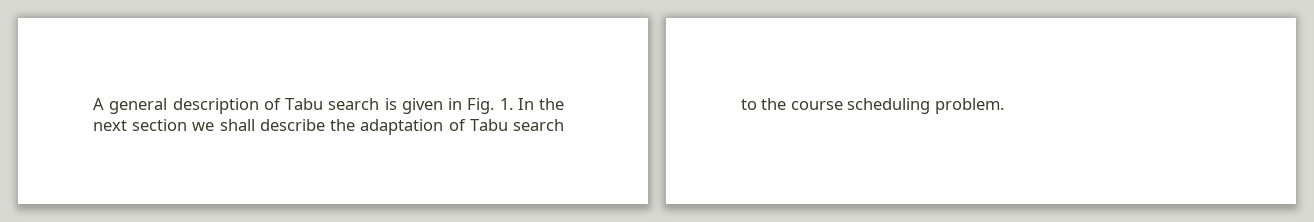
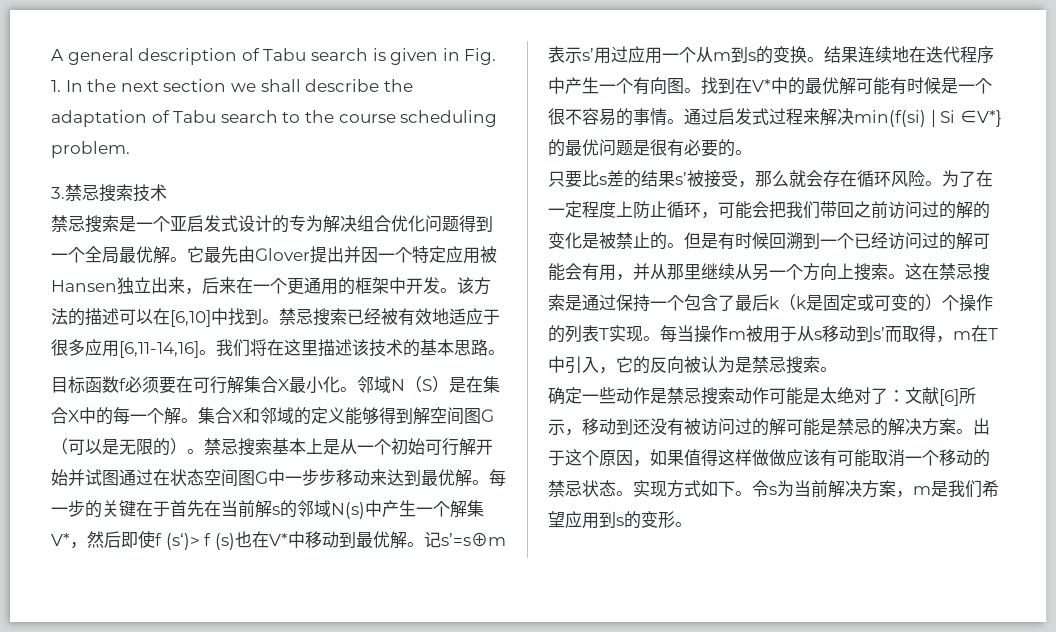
+ 3.禁忌搜索技术
+ 禁忌搜索是一个亚启发式设计的专为解决组合优化问题得到一个全局最优解。它最先由Glover提出并因一个特定应用被Hansen独立出来，后来在一个更通用的框架中开发。该方法的描述可以在[6,10]中找到。禁忌搜索已经被有效地适应于很多应用[6,11-14,16]。我们将在这里描述该技术的基本思路。
+ 目标函数f必须要在可行解集合X最小化。邻域N（S）是在集合X中的每一个解。集合X和邻域的定义能够得到解空间图G（可以是无限的）。禁忌搜索基本上是从一个初始可行解开始并试图通过在状态空间图G中一步步移动来达到最优解。每一步的关键在于首先在当前解s的邻域N(s)中产生一个解集V*，然后即使f (s‘)> f (s)也在V*中移动到最优解。记s’=s⊕m表示s’用过应用一个从m到s的变换。结果连续地在迭代程序中产生一个有向图。找到在V*中的最优解可能有时候是一个很不容易的事情。通过启发式过程来解决min(f(si) | Si ∈V*}的最优问题是很有必要的。
+ 只要比s差的结果s’被接受，那么就会存在循环风险。为了在一定程度上防止循环，可能会把我们带回之前访问过的解的变化是被禁止的。但是有时候回溯到一个已经访问过的解可能会有用，并从那里继续从另一个方向上搜索。这在禁忌搜索是通过保持一个包含了最后k（k是固定或可变的）个操作的列表T实现。每当操作m被用于从s移动到s’而取得，m在T中引入，它的反向被认为是禁忌搜索。
+ 确定一些动作是禁忌搜索动作可能是太绝对了：文献[6]所示，移动到还没有被访问过的解可能是禁忌的解决方案。出于这个原因，如果值得这样做做应该有可能取消一个移动的禁忌状态。实现方式如下。令s为当前解决方案，m是我们希望应用到s的变形。

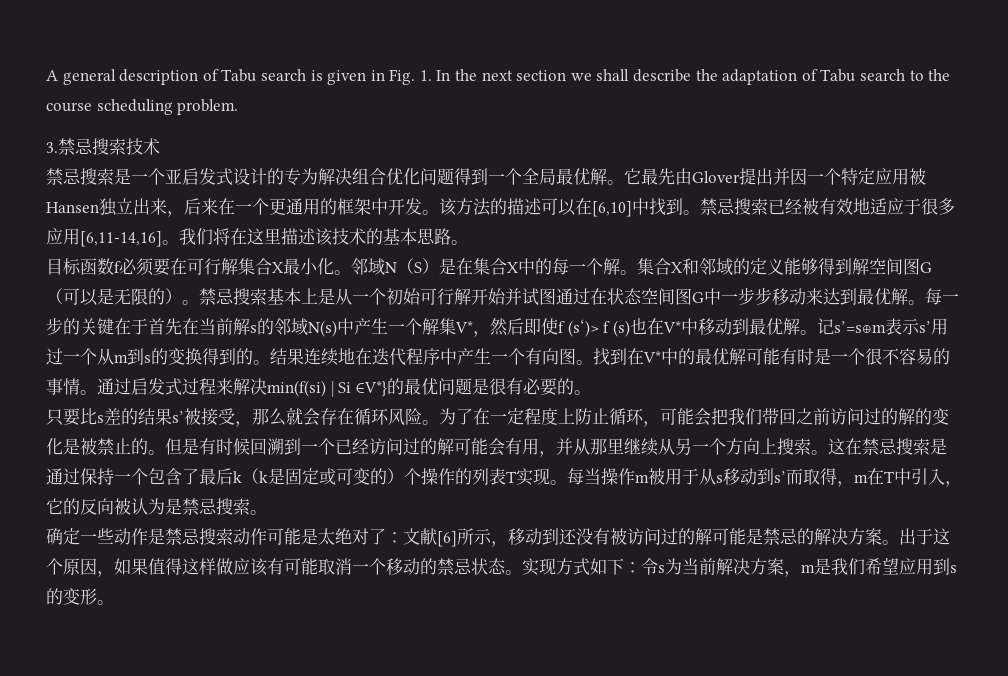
- 记s’=s⊕m表示s’用过应用一个从m到s的变换。
+ 记s’=s⊕m表示s’用过一个从m到s的变换得到的。
- 找到在V*中的最优解可能有时候是一个很不容易的事情。
+ 找到在V*中的最优解可能有时是一个很不容易的事情。
- 出于这个原因，如果值得这样做做应该有可能取消一个移动的禁忌状态。
+ 出于这个原因，如果值得这样做应该有可能取消一个移动的禁忌状态。
- 实现方式如下。令s为当前解决方案，m是我们希望应用到s的变形。
+ 实现方式如下：令s为当前解决方案，m是我们希望应用到s的变形。

